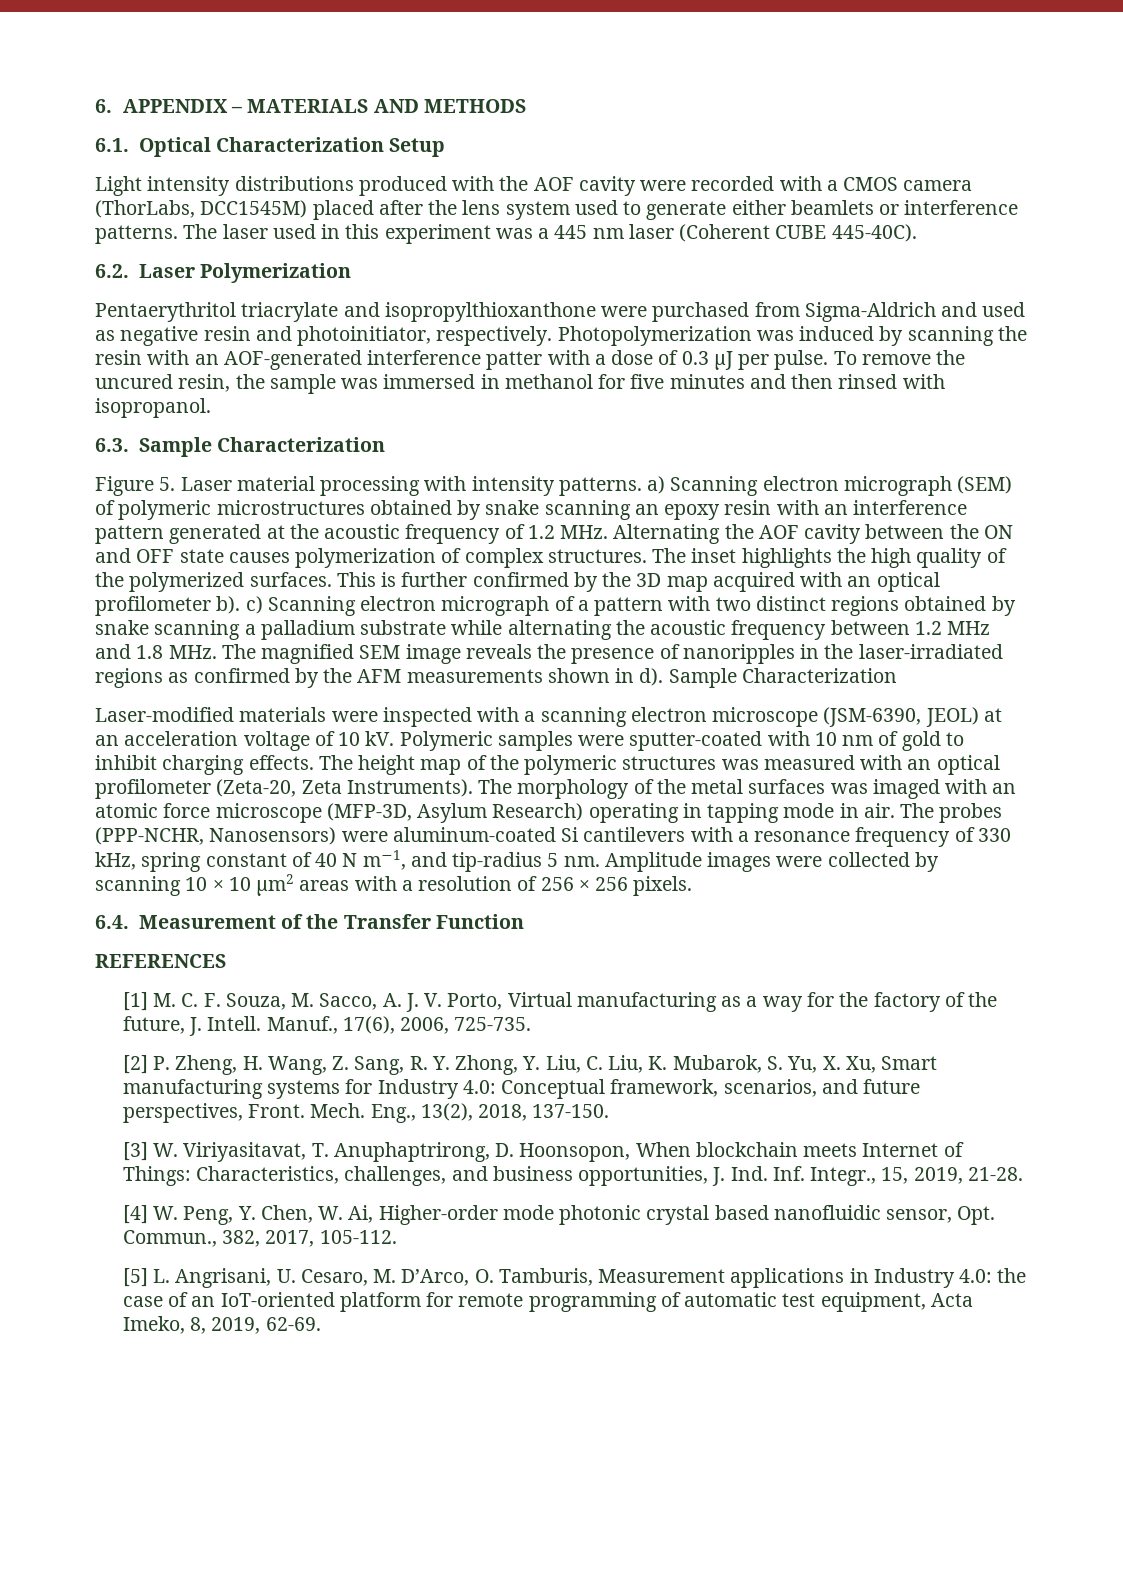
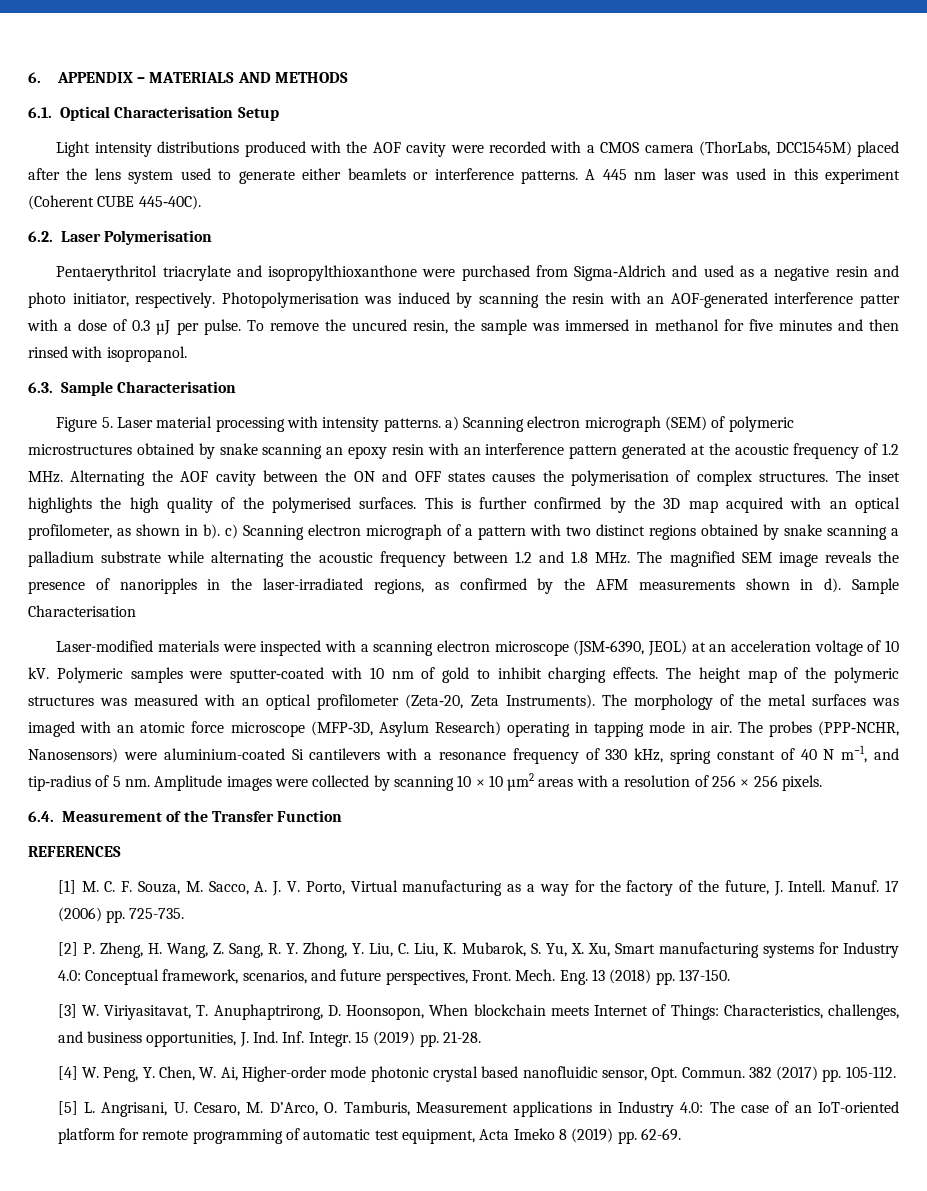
- 6.1. Optical Characterization Setup
+ 6.1. Optical Characterisation Setup
- The laser used in this experiment was a 445 nm laser (Coherent CUBE 445‐40C).
+ A 445 nm laser was used in this experiment (Coherent CUBE 445‐40C).
- 6.2. Laser Polymerization
+ 6.2. Laser Polymerisation
- Pentaerythritol triacrylate and isopropylthioxanthone were purchased from Sigma‐Aldrich and used as negative resin and photoinitiator, respectively. Photopolymerization was induced by scanning the resin with an AOF-generated interference patter with a dose of 0.3 µJ per pulse.
+ Pentaerythritol triacrylate and isopropylthioxanthone were purchased from Sigma‐Aldrich and used as a negative resin and photo initiator, respectively. Photopolymerisation was induced by scanning the resin with an AOF-generated interference patter with a dose of 0.3 µJ per pulse.
- 6.3. Sample Characterization
+ 6.3. Sample Characterisation
- Figure 5. Laser material processing with intensity patterns. a) Scanning electron micrograph (SEM) of polymeric microstructures obtained by snake scanning an epoxy resin with an interference pattern generated at the acoustic frequency of 1.2 MHz. Alternating the AOF cavity between the ON and OFF state causes polymerization of complex structures.
+ Figure 5. Laser material processing with intensity patterns. a) Scanning electron micrograph (SEM) of polymeric microstructures obtained by snake scanning an epoxy resin with an interference pattern generated at the acoustic frequency of 1.2 MHz. Alternating the AOF cavity between the ON and OFF states causes the polymerisation of complex structures.
- The inset highlights the high quality of the polymerized surfaces.
+ The inset highlights the high quality of the polymerised surfaces.
- This is further confirmed by the 3D map acquired with an optical profilometer b). c) Scanning electron micrograph of a pattern with two distinct regions obtained by snake scanning a palladium substrate while alternating the acoustic frequency between 1.2 MHz and 1.8 MHz. The magnified SEM image reveals the presence of nanoripples in the laser-irradiated regions as confirmed by the AFM measurements shown in d). Sample Characterization
+ This is further confirmed by the 3D map acquired with an optical profilometer, as shown in b). c) Scanning electron micrograph of a pattern with two distinct regions obtained by snake scanning a palladium substrate while alternating the acoustic frequency between 1.2 and 1.8 MHz. The magnified SEM image reveals the presence of nanoripples in the laser-irradiated regions, as confirmed by the AFM measurements shown in d). Sample Characterisation
- The probes (PPP‐NCHR, Nanosensors) were aluminum‐coated Si cantilevers with a resonance frequency of 330 kHz, spring constant of 40 N m−1, and tip‐radius 5 nm.
+ The probes (PPP‐NCHR, Nanosensors) were aluminium-coated Si cantilevers with a resonance frequency of 330 kHz, spring constant of 40 N m−1, and tip‐radius of 5 nm.
- Manuf., 17(6), 2006, 725-735.
+ Manuf. 17 (2006) pp. 725-735.
- Eng., 13(2), 2018, 137-150.
+ Eng. 13 (2018) pp. 137-150.
- [3] W. Viriyasitavat, T. Anuphaptrirong, D. Hoonsopon, When blockchain meets Internet of Things: Characteristics, challenges, and business opportunities, J. Ind. Inf. Integr., 15, 2019, 21-28.
+ [3] W. Viriyasitavat, T. Anuphaptrirong, D. Hoonsopon, When blockchain meets Internet of Things: Characteristics, challenges, and business opportunities, J. Ind. Inf. Integr. 15 (2019) pp. 21-28.
- [4] W. Peng, Y. Chen, W. Ai, Higher-order mode photonic crystal based nanofluidic sensor, Opt. Commun., 382, 2017, 105-112.
+ [4] W. Peng, Y. Chen, W. Ai, Higher-order mode photonic crystal based nanofluidic sensor, Opt. Commun. 382 (2017) pp. 105-112.
- [5] L. Angrisani, U. Cesaro, M. D’Arco, O. Tamburis, Measurement applications in Industry 4.0: the case of an IoT-oriented platform for remote programming of automatic test equipment, Acta Imeko, 8, 2019, 62-69.
+ [5] L. Angrisani, U. Cesaro, M. D’Arco, O. Tamburis, Measurement applications in Industry 4.0: The case of an IoT-oriented platform for remote programming of automatic test equipment, Acta Imeko 8 (2019) pp. 62-69.

